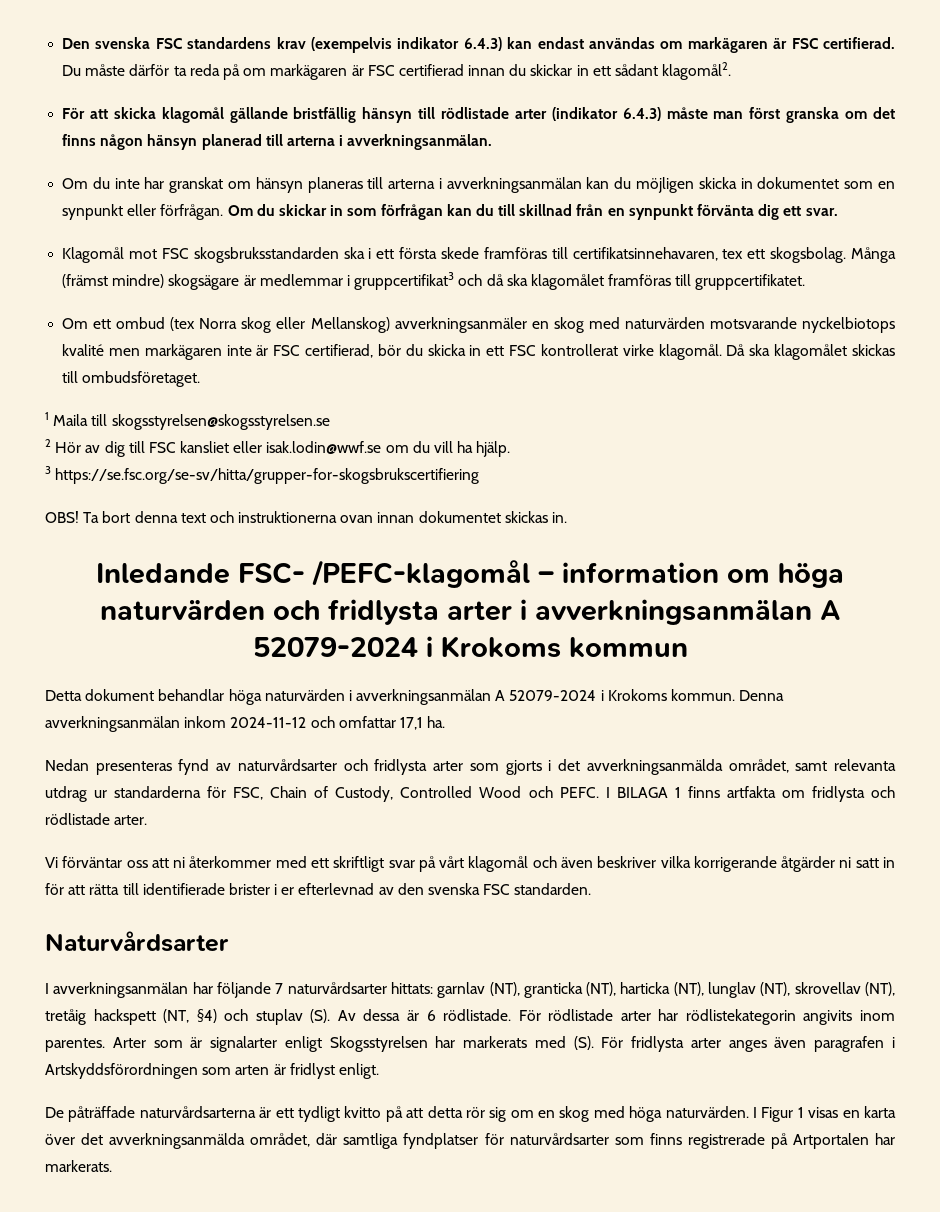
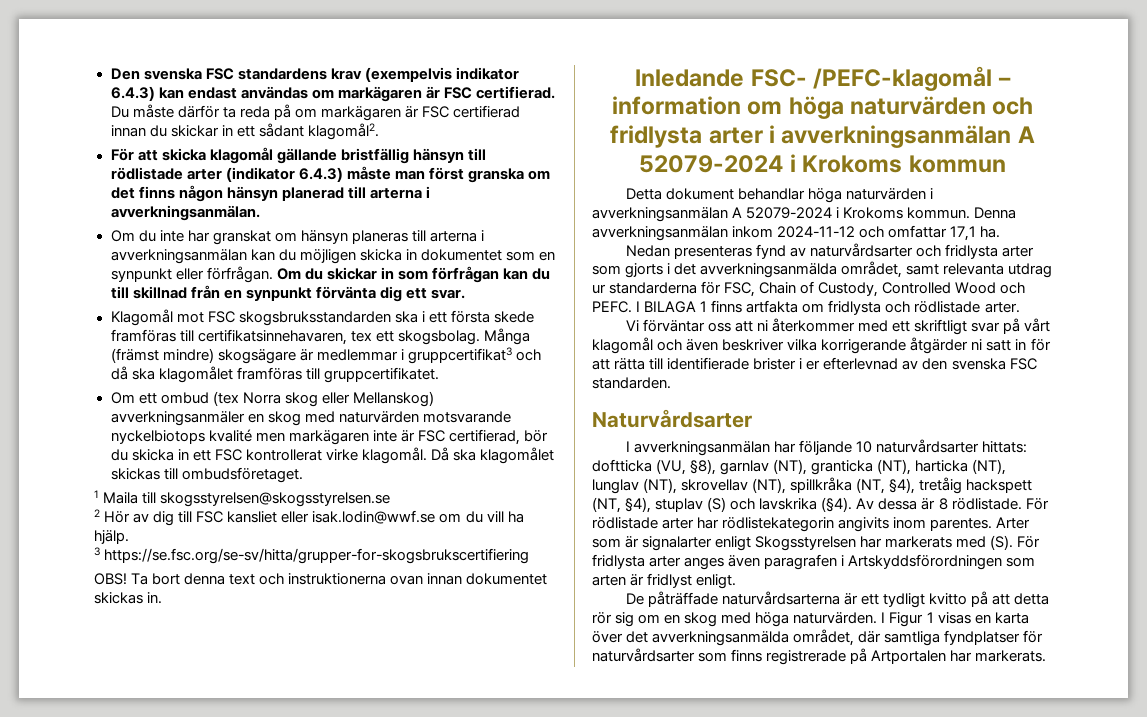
- I avverkningsanmälan har följande 7 naturvårdsarter hittats: garnlav (NT), granticka (NT), harticka (NT), lunglav (NT), skrovellav (NT), tretåig hackspett (NT, §4) och stuplav (S). Av dessa är 6 rödlistade.
+ I avverkningsanmälan har följande 10 naturvårdsarter hittats: doftticka (VU, §8), garnlav (NT), granticka (NT), harticka (NT), lunglav (NT), skrovellav (NT), spillkråka (NT, §4), tretåig hackspett (NT, §4), stuplav (S) och lavskrika (§4). Av dessa är 8 rödlistade.

